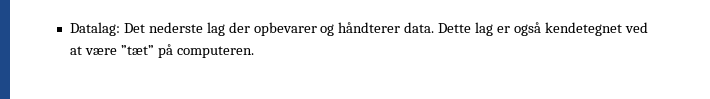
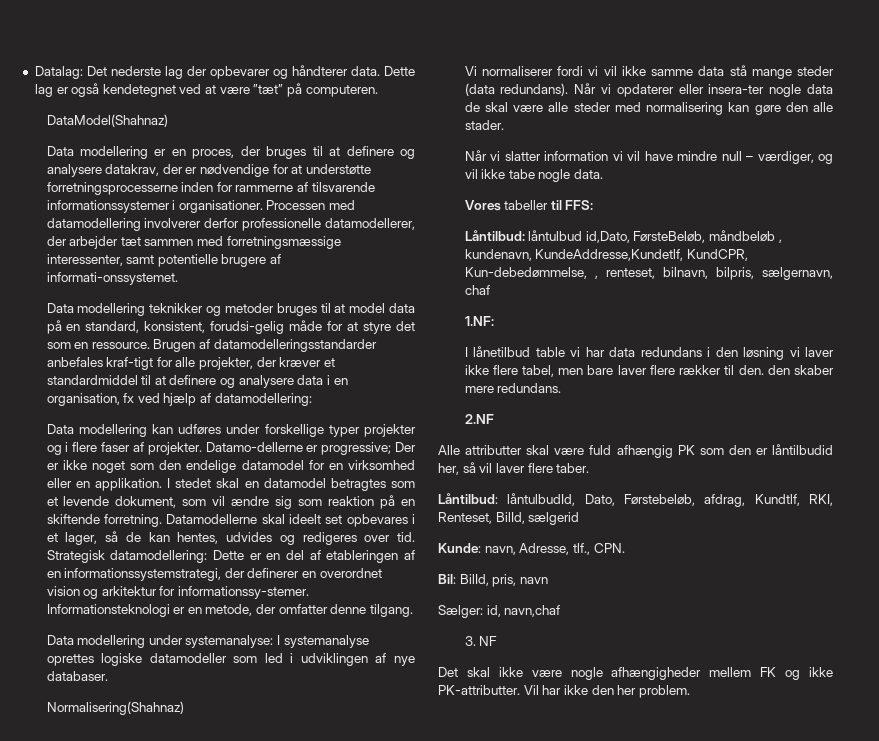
+ DataModel(Shahnaz)
+ Data modellering er en proces, der bruges til at definere og analysere datakrav, der er nødvendige for at understøtte forretningsprocesserne inden for rammerne af tilsvarende informationssystemer i organisationer. Processen med datamodellering involverer derfor professionelle datamodellerer, der arbejder tæt sammen med forretningsmæssige interessenter, samt potentielle brugere af informati-onssystemet.
+ Data modellering teknikker og metoder bruges til at model data på en standard, konsistent, forudsi-gelig måde for at styre det som en ressource. Brugen af datamodelleringsstandarder anbefales kraf-tigt for alle projekter, der kræver et standardmiddel til at definere og analysere data i en organisation, fx ved hjælp af datamodellering:
+ Data modellering kan udføres under forskellige typer projekter og i flere faser af projekter. Datamo-dellerne er progressive; Der er ikke noget som den endelige datamodel for en virksomhed eller en applikation. I stedet skal en datamodel betragtes som et levende dokument, som vil ændre sig som reaktion på en skiftende forretning. Datamodellerne skal ideelt set opbevares i et lager, så de kan hentes, udvides og redigeres over tid. Strategisk datamodellering: Dette er en del af etableringen af en informationssystemstrategi, der definerer en overordnet vision og arkitektur for informationssy-stemer. Informationsteknologi er en metode, der omfatter denne tilgang.
+ Data modellering under systemanalyse: I systemanalyse oprettes logiske datamodeller som led i udviklingen af nye databaser.
+ Normalisering(Shahnaz)
+ Vi normaliserer fordi vi vil ikke samme data stå mange steder (data redundans). Når vi opdaterer eller insera-ter nogle data de skal være alle steder med normalisering kan gøre den alle stader.
+ Når vi slatter information vi vil have mindre null – værdiger, og vil ikke tabe nogle data.
+ Vores tabeller til FFS:
+ Låntilbud: låntulbud id,Dato, FørsteBeløb, måndbeløb , kundenavn, KundeAddresse,Kundetlf, KundCPR, Kun-debedømmelse, , renteset, bilnavn, bilpris, sælgernavn, chaf
+ 1.NF:
+ I lånetilbud table vi har data redundans i den løsning vi laver ikke flere tabel, men bare laver flere rækker til den. den skaber mere redundans.
+ 2.NF
+ Alle attributter skal være fuld afhængig PK som den er låntilbudid her, så vil laver flere taber.
+ Låntilbud: låntulbudId, Dato, Førstebeløb, afdrag, Kundtlf, RKI, Renteset, BilId, sælgerid
+ Kunde: navn, Adresse, tlf., CPN.
+ Bil: BilId, pris, navn
+ Sælger: id, navn,chaf
+ 3. NF
+ Det skal ikke være nogle afhængigheder mellem FK og ikke PK-attributter. Vil har ikke den her problem.

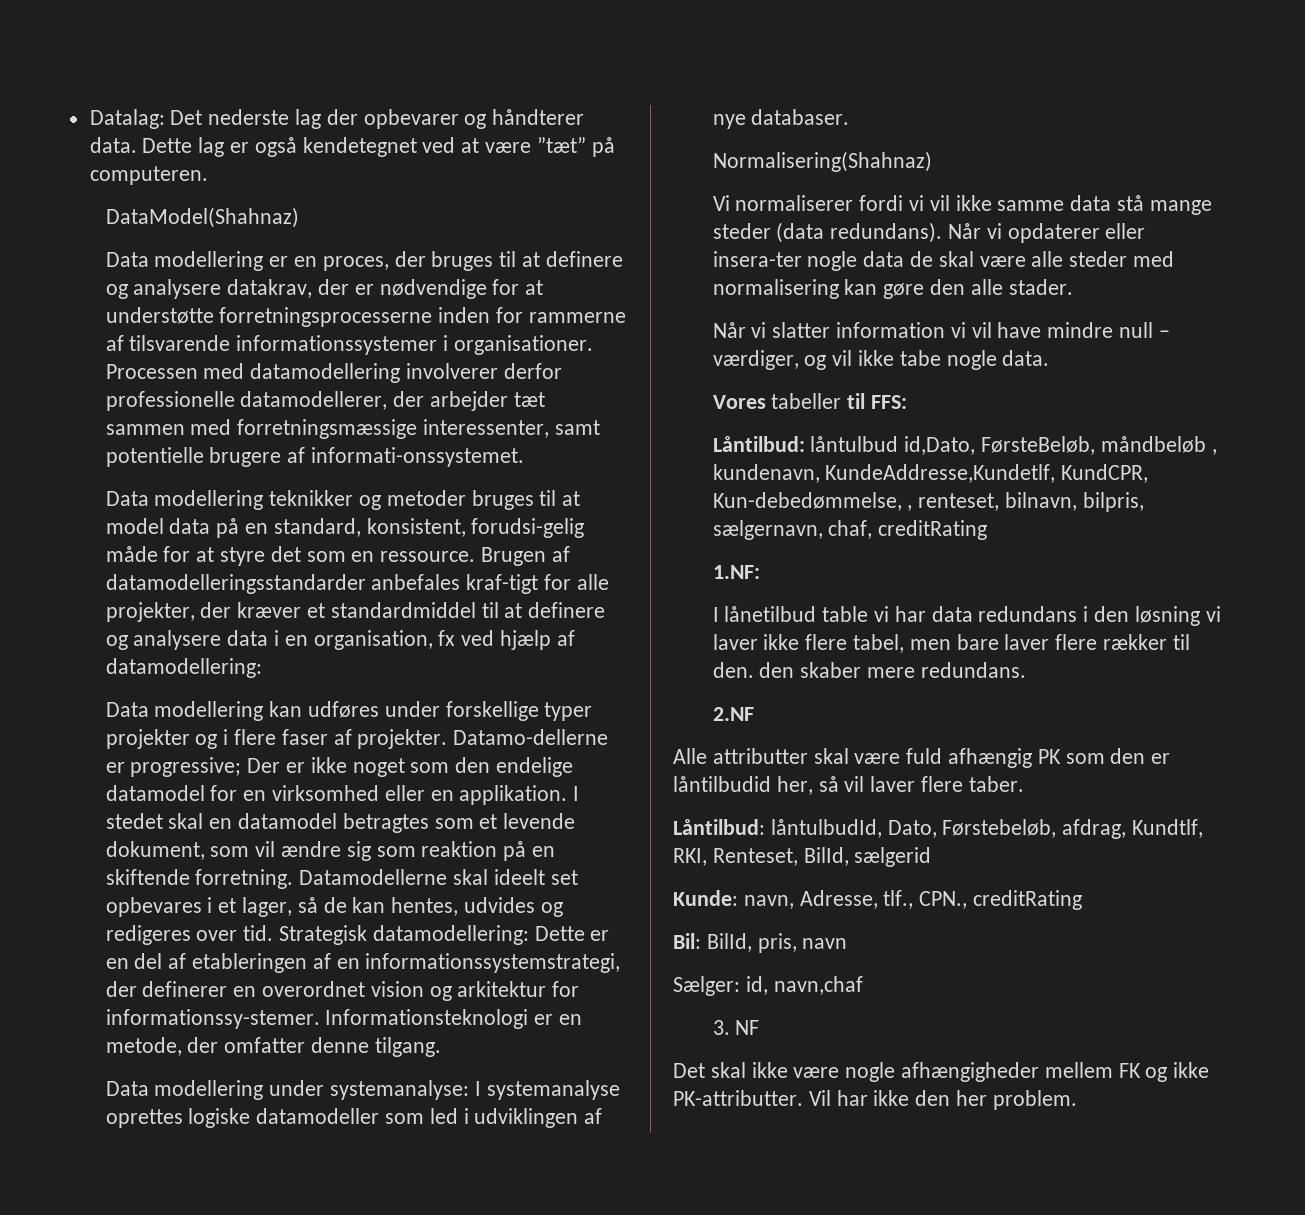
- Låntilbud: låntulbud id,Dato, FørsteBeløb, måndbeløb , kundenavn, KundeAddresse,Kundetlf, KundCPR, Kun-debedømmelse, , renteset, bilnavn, bilpris, sælgernavn, chaf
+ Låntilbud: låntulbud id,Dato, FørsteBeløb, måndbeløb , kundenavn, KundeAddresse,Kundetlf, KundCPR, Kun-debedømmelse, , renteset, bilnavn, bilpris, sælgernavn, chaf, creditRating
- Kunde: navn, Adresse, tlf., CPN.
+ Kunde: navn, Adresse, tlf., CPN., creditRating

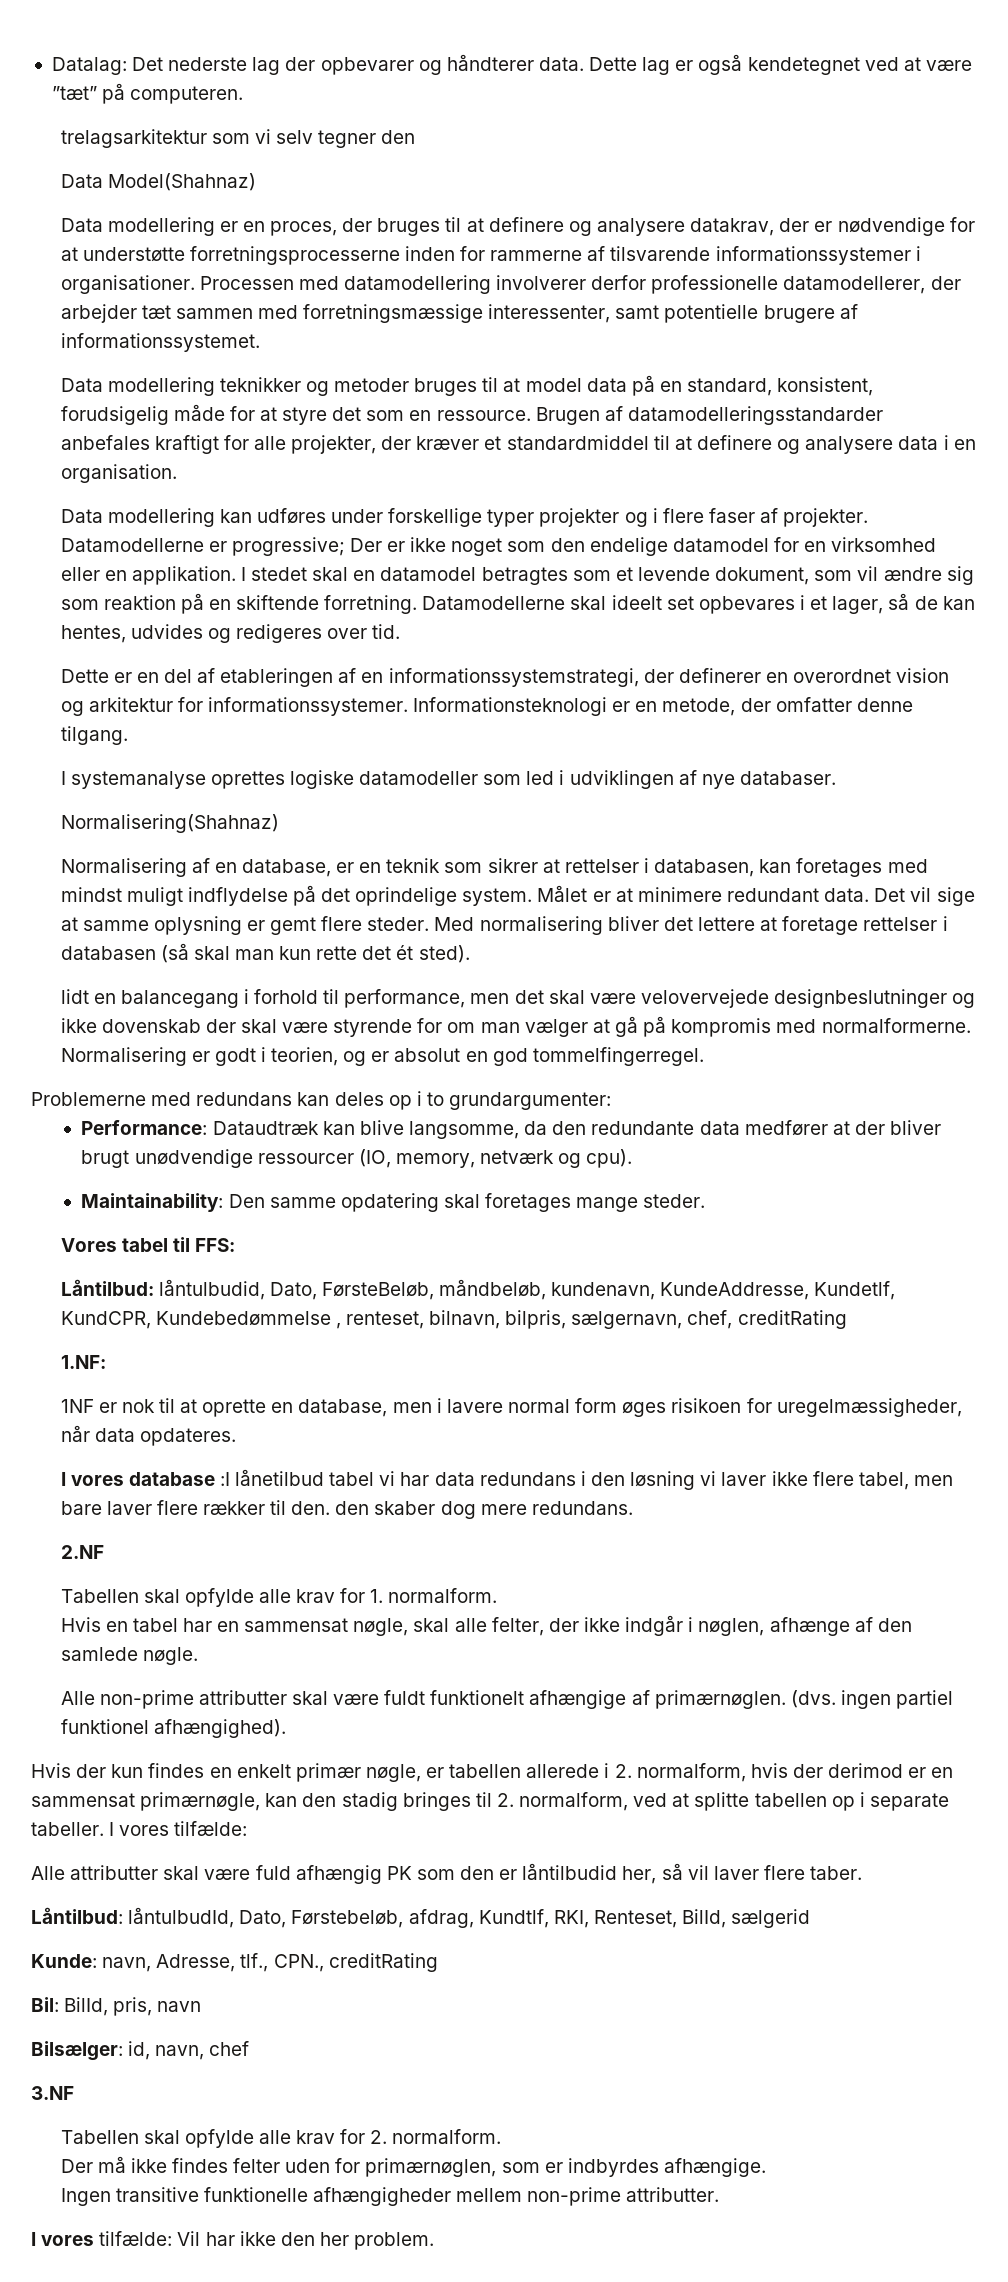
- DataModel(Shahnaz)
+ trelagsarkitektur som vi selv tegner den
+ Data Model(Shahnaz)
- Processen med datamodellering involverer derfor professionelle datamodellerer, der arbejder tæt sammen med forretningsmæssige interessenter, samt potentielle brugere af informati-onssystemet.
+ Processen med datamodellering involverer derfor professionelle datamodellerer, der arbejder tæt sammen med forretningsmæssige interessenter, samt potentielle brugere af informationssystemet.
- Data modellering teknikker og metoder bruges til at model data på en standard, konsistent, forudsi-gelig måde for at styre det som en ressource.
+ Data modellering teknikker og metoder bruges til at model data på en standard, konsistent, forudsigelig måde for at styre det som en ressource.
- Brugen af datamodelleringsstandarder anbefales kraf-tigt for alle projekter, der kræver et standardmiddel til at definere og analysere data i en organisation, fx ved hjælp af datamodellering:
+ Brugen af datamodelleringsstandarder anbefales kraftigt for alle projekter, der kræver et standardmiddel til at definere og analysere data i en organisation.
- Datamo-dellerne er progressive; Der er ikke noget som den endelige datamodel for en virksomhed eller en applikation.
+ Datamodellerne er progressive; Der er ikke noget som den endelige datamodel for en virksomhed eller en applikation.
- Datamodellerne skal ideelt set opbevares i et lager, så de kan hentes, udvides og redigeres over tid. Strategisk datamodellering: Dette er en del af etableringen af en informationssystemstrategi, der definerer en overordnet vision og arkitektur for informationssy-stemer.
+ Datamodellerne skal ideelt set opbevares i et lager, så de kan hentes, udvides og redigeres over tid.
+ Dette er en del af etableringen af en informationssystemstrategi, der definerer en overordnet vision og arkitektur for informationssystemer.
- Data modellering under systemanalyse: I systemanalyse oprettes logiske datamodeller som led i udviklingen af nye databaser.
+ I systemanalyse oprettes logiske datamodeller som led i udviklingen af nye databaser.
- Vi normaliserer fordi vi vil ikke samme data stå mange steder (data redundans). Når vi opdaterer eller insera-ter nogle data de skal være alle steder med normalisering kan gøre den alle stader.
- Når vi slatter information vi vil have mindre null – værdiger, og vil ikke tabe nogle data.
+ Normalisering af en database, er en teknik som sikrer at rettelser i databasen, kan foretages med mindst muligt indflydelse på det oprindelige system. Målet er at minimere redundant data. Det vil sige at samme oplysning er gemt flere steder. Med normalisering bliver det lettere at foretage rettelser i databasen (så skal man kun rette det ét sted).
+ lidt en balancegang i forhold til performance, men det skal være velovervejede designbeslutninger og ikke dovenskab der skal være styrende for om man vælger at gå på kompromis med normalformerne. Normalisering er godt i teorien, og er absolut en god tommelfingerregel.
+ Problemerne med redundans kan deles op i to grundargumenter:
+ Performance: Dataudtræk kan blive langsomme, da den redundante data medfører at der bliver brugt unødvendige ressourcer (IO, memory, netværk og cpu).
+ Maintainability: Den samme opdatering skal foretages mange steder.
- Vores tabeller til FFS:
+ Vores tabel til FFS:
- Låntilbud: låntulbud id,Dato, FørsteBeløb, måndbeløb , kundenavn, KundeAddresse,Kundetlf, KundCPR, Kun-debedømmelse, , renteset, bilnavn, bilpris, sælgernavn, chaf, creditRating
+ Låntilbud: låntulbudid, Dato, FørsteBeløb, måndbeløb, kundenavn, KundeAddresse, Kundetlf, KundCPR, Kundebedømmelse , renteset, bilnavn, bilpris, sælgernavn, chef, creditRating
- I lånetilbud table vi har data redundans i den løsning vi laver ikke flere tabel, men bare laver flere rækker til den. den skaber mere redundans.
+ 1NF er nok til at oprette en database, men i lavere normal form øges risikoen for uregelmæssigheder, når data opdateres.
+ I vores database :I lånetilbud tabel vi har data redundans i den løsning vi laver ikke flere tabel, men bare laver flere rækker til den. den skaber dog mere redundans.
+ Tabellen skal opfylde alle krav for 1. normalform.
+ Hvis en tabel har en sammensat nøgle, skal alle felter, der ikke indgår i nøglen, afhænge af den samlede nøgle.
+ Alle non-prime attributter skal være fuldt funktionelt afhængige af primærnøglen. (dvs. ingen partiel funktionel afhængighed).
+ Hvis der kun findes en enkelt primær nøgle, er tabellen allerede i 2. normalform, hvis der derimod er en sammensat primærnøgle, kan den stadig bringes til 2. normalform, ved at splitte tabellen op i separate tabeller. I vores tilfælde:
- Sælger: id, navn,chaf
- 3. NF
- Det skal ikke være nogle afhængigheder mellem FK og ikke PK-attributter. Vil har ikke den her problem.
+ Bilsælger: id, navn, chef
+ 3.NF
+ Tabellen skal opfylde alle krav for 2. normalform.
+ Der må ikke findes felter uden for primærnøglen, som er indbyrdes afhængige.
+ Ingen transitive funktionelle afhængigheder mellem non-prime attributter.
+ I vores tilfælde: Vil har ikke den her problem.

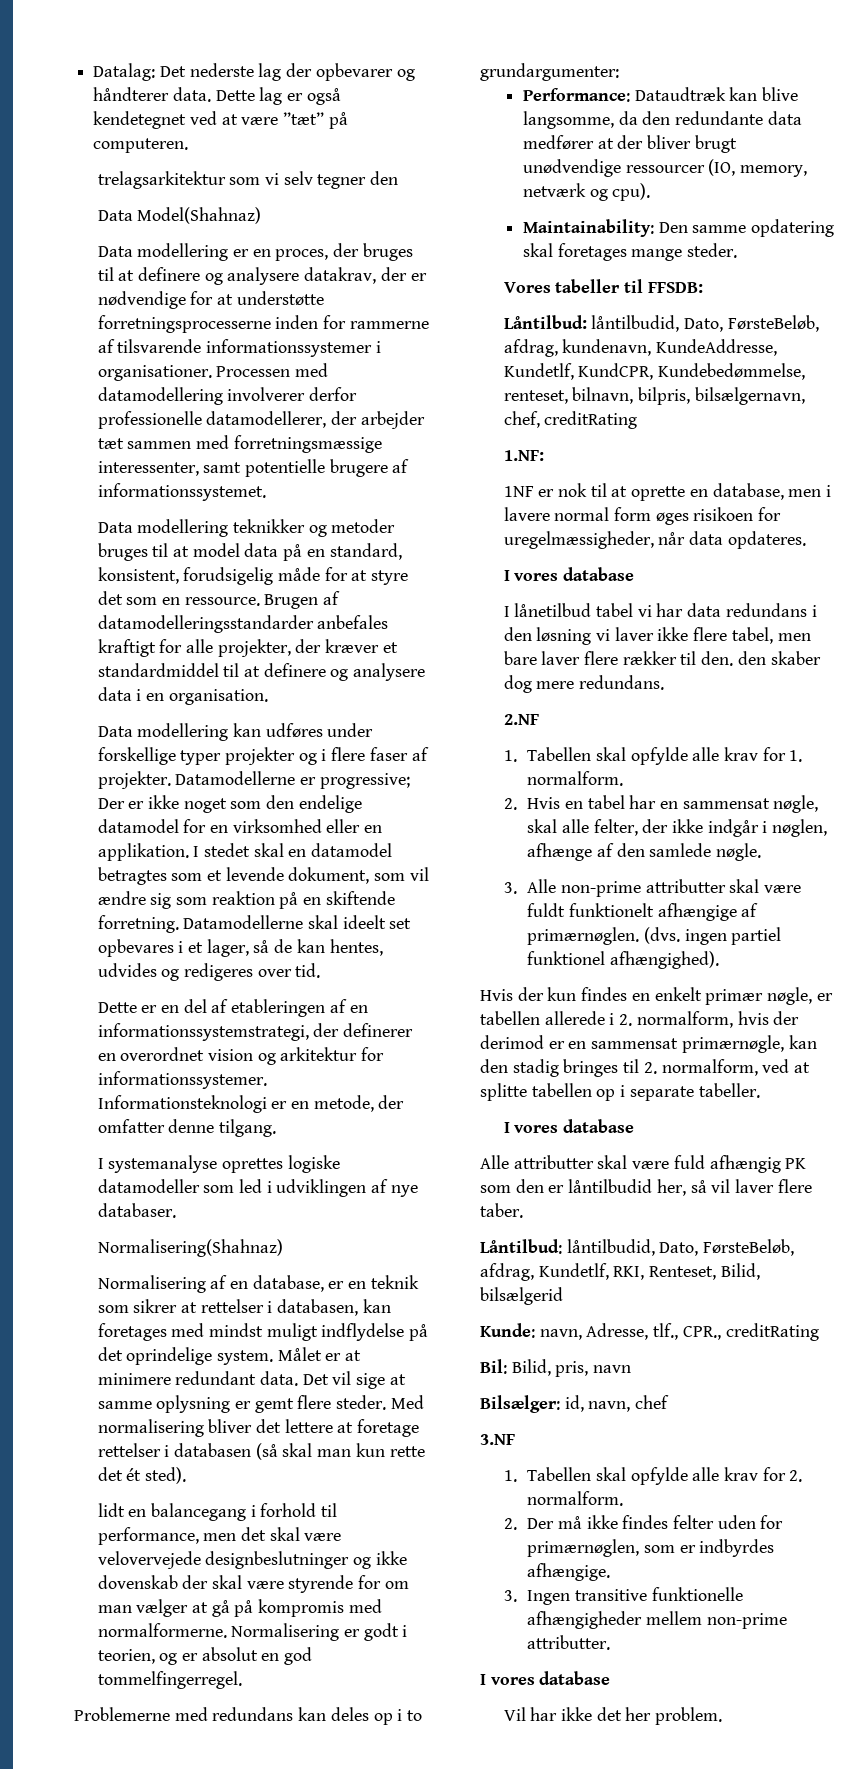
- Vores tabel til FFS:
- Låntilbud: låntulbudid, Dato, FørsteBeløb, måndbeløb, kundenavn, KundeAddresse, Kundetlf, KundCPR, Kundebedømmelse , renteset, bilnavn, bilpris, sælgernavn, chef, creditRating
+ Vores tabeller til FFSDB:
+ Låntilbud: låntilbudid, Dato, FørsteBeløb, afdrag, kundenavn, KundeAddresse, Kundetlf, KundCPR, Kundebedømmelse, renteset, bilnavn, bilpris, bilsælgernavn, chef, creditRating
  1NF er nok til at oprette en database, men i lavere normal form øges risikoen for uregelmæssigheder, når data opdateres.
- I vores database :I lånetilbud tabel vi har data redundans i den løsning vi laver ikke flere tabel, men bare laver flere rækker til den. den skaber dog mere redundans.
+ I vores database
+ I lånetilbud tabel vi har data redundans i den løsning vi laver ikke flere tabel, men bare laver flere rækker til den. den skaber dog mere redundans.
- Tabellen skal opfylde alle krav for 1. normalform.
+ 1. Tabellen skal opfylde alle krav for 1. normalform.
- Hvis en tabel har en sammensat nøgle, skal alle felter, der ikke indgår i nøglen, afhænge af den samlede nøgle.
+ 2. Hvis en tabel har en sammensat nøgle, skal alle felter, der ikke indgår i nøglen, afhænge af den samlede nøgle.
- Alle non-prime attributter skal være fuldt funktionelt afhængige af primærnøglen.
+ 3. Alle non-prime attributter skal være fuldt funktionelt afhængige af primærnøglen.
- Hvis der kun findes en enkelt primær nøgle, er tabellen allerede i 2. normalform, hvis der derimod er en sammensat primærnøgle, kan den stadig bringes til 2. normalform, ved at splitte tabellen op i separate tabeller. I vores tilfælde:
+ Hvis der kun findes en enkelt primær nøgle, er tabellen allerede i 2. normalform, hvis der derimod er en sammensat primærnøgle, kan den stadig bringes til 2. normalform, ved at splitte tabellen op i separate tabeller.
+ I vores database
- Låntilbud: låntulbudId, Dato, Førstebeløb, afdrag, Kundtlf, RKI, Renteset, BilId, sælgerid
+ Låntilbud: låntilbudid, Dato, FørsteBeløb, afdrag, Kundetlf, RKI, Renteset, Bilid, bilsælgerid
- Kunde: navn, Adresse, tlf., CPN., creditRating
+ Kunde: navn, Adresse, tlf., CPR., creditRating
- Bil: BilId, pris, navn
+ Bil: Bilid, pris, navn
- Tabellen skal opfylde alle krav for 2. normalform.
+ 1. Tabellen skal opfylde alle krav for 2. normalform.
- Der må ikke findes felter uden for primærnøglen, som er indbyrdes afhængige.
+ 2. Der må ikke findes felter uden for primærnøglen, som er indbyrdes afhængige.
- Ingen transitive funktionelle afhængigheder mellem non-prime attributter.
- I vores tilfælde: Vil har ikke den her problem.
+ 3. Ingen transitive funktionelle afhængigheder mellem non-prime attributter.
+ I vores database
+ Vil har ikke det her problem.

